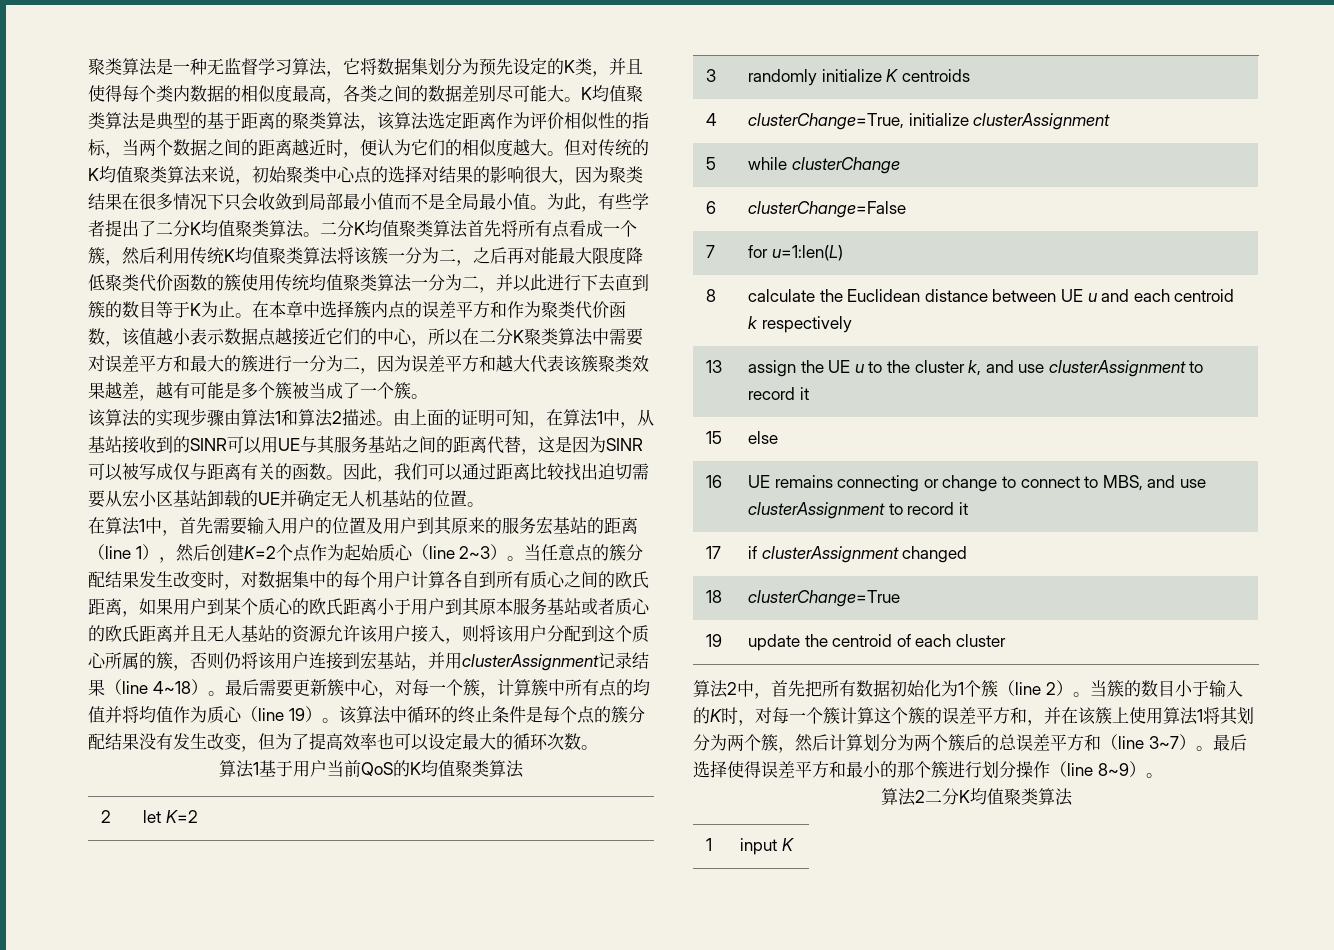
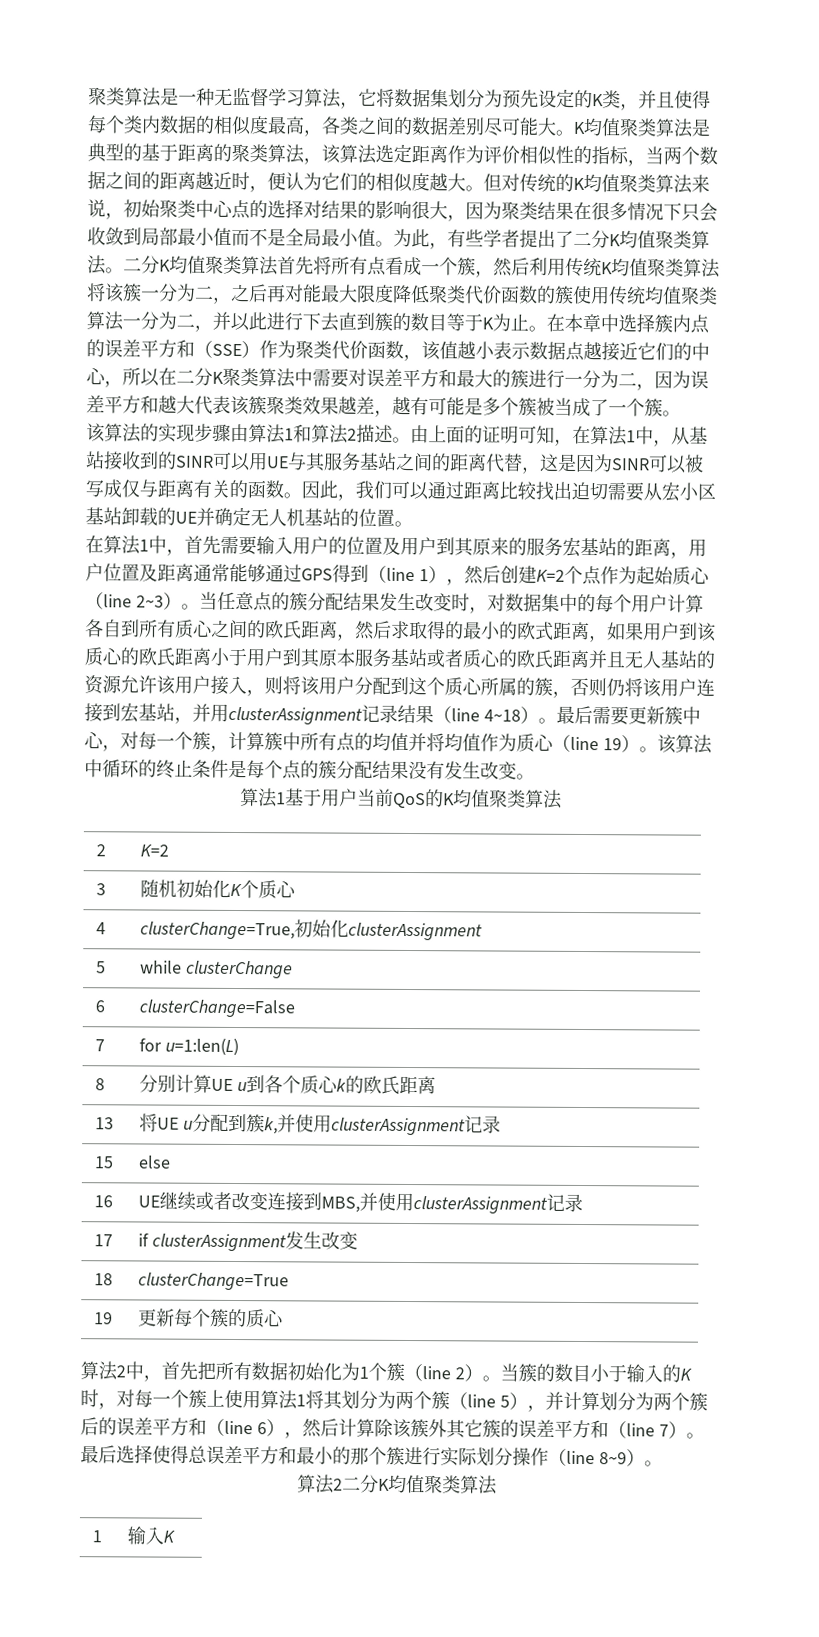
- 在本章中选择簇内点的误差平方和作为聚类代价函数，该值越小表示数据点越接近它们的中心，所以在二分K聚类算法中需要对误差平方和最大的簇进行一分为二，因为误差平方和越大代表该簇聚类效果越差，越有可能是多个簇被当成了一个簇。
+ 在本章中选择簇内点的误差平方和（SSE）作为聚类代价函数，该值越小表示数据点越接近它们的中心，所以在二分K聚类算法中需要对误差平方和最大的簇进行一分为二，因为误差平方和越大代表该簇聚类效果越差，越有可能是多个簇被当成了一个簇。
- 在算法1中，首先需要输入用户的位置及用户到其原来的服务宏基站的距离（line 1），然后创建K=2个点作为起始质心（line 2~3）。
+ 在算法1中，首先需要输入用户的位置及用户到其原来的服务宏基站的距离，用户位置及距离通常能够通过GPS得到（line 1），然后创建K=2个点作为起始质心（line 2~3）。
- 当任意点的簇分配结果发生改变时，对数据集中的每个用户计算各自到所有质心之间的欧氏距离，如果用户到某个质心的欧氏距离小于用户到其原本服务基站或者质心的欧氏距离并且无人基站的资源允许该用户接入，则将该用户分配到这个质心所属的簇，否则仍将该用户连接到宏基站，并用clusterAssignment记录结果（line 4~18）。
+ 当任意点的簇分配结果发生改变时，对数据集中的每个用户计算各自到所有质心之间的欧氏距离，然后求取得的最小的欧式距离，如果用户到该质心的欧氏距离小于用户到其原本服务基站或者质心的欧氏距离并且无人基站的资源允许该用户接入，则将该用户分配到这个质心所属的簇，否则仍将该用户连接到宏基站，并用clusterAssignment记录结果（line 4~18）。
- 该算法中循环的终止条件是每个点的簇分配结果没有发生改变，但为了提高效率也可以设定最大的循环次数。
+ 该算法中循环的终止条件是每个点的簇分配结果没有发生改变。
- 2 | let K=2
+ 2 | K=2
- 3 | randomly initialize K centroids
+ 3 | 随机初始化K个质心
- 4 | clusterChange=True, initialize clusterAssignment
+ 4 | clusterChange=True,初始化clusterAssignment
- 8 | calculate the Euclidean distance between UE u and each centroid k respectively
- 13 | assign the UE u to the cluster k, and use clusterAssignment to record it
+ 8 | 分别计算UE u到各个质心k的欧氏距离
+ 13 | 将UE u分配到簇k,并使用clusterAssignment记录
  15 | else
- 16 | UE remains connecting or change to connect to MBS, and use clusterAssignment to record it
+ 16 | UE继续或者改变连接到MBS,并使用clusterAssignment记录
- 17 | if clusterAssignment changed
+ 17 | if clusterAssignment发生改变
- 19 | update the centroid of each cluster
+ 19 | 更新每个簇的质心
- 当簇的数目小于输入的K时，对每一个簇计算这个簇的误差平方和，并在该簇上使用算法1将其划分为两个簇，然后计算划分为两个簇后的总误差平方和（line 3~7）。
+ 当簇的数目小于输入的K时，对每一个簇上使用算法1将其划分为两个簇（line 5），并计算划分为两个簇后的误差平方和（line 6），然后计算除该簇外其它簇的误差平方和（line 7）。
- 最后选择使得误差平方和最小的那个簇进行划分操作（line 8~9）。
+ 最后选择使得总误差平方和最小的那个簇进行实际划分操作（line 8~9）。
- 1 | input K
+ 1 | 输入K

